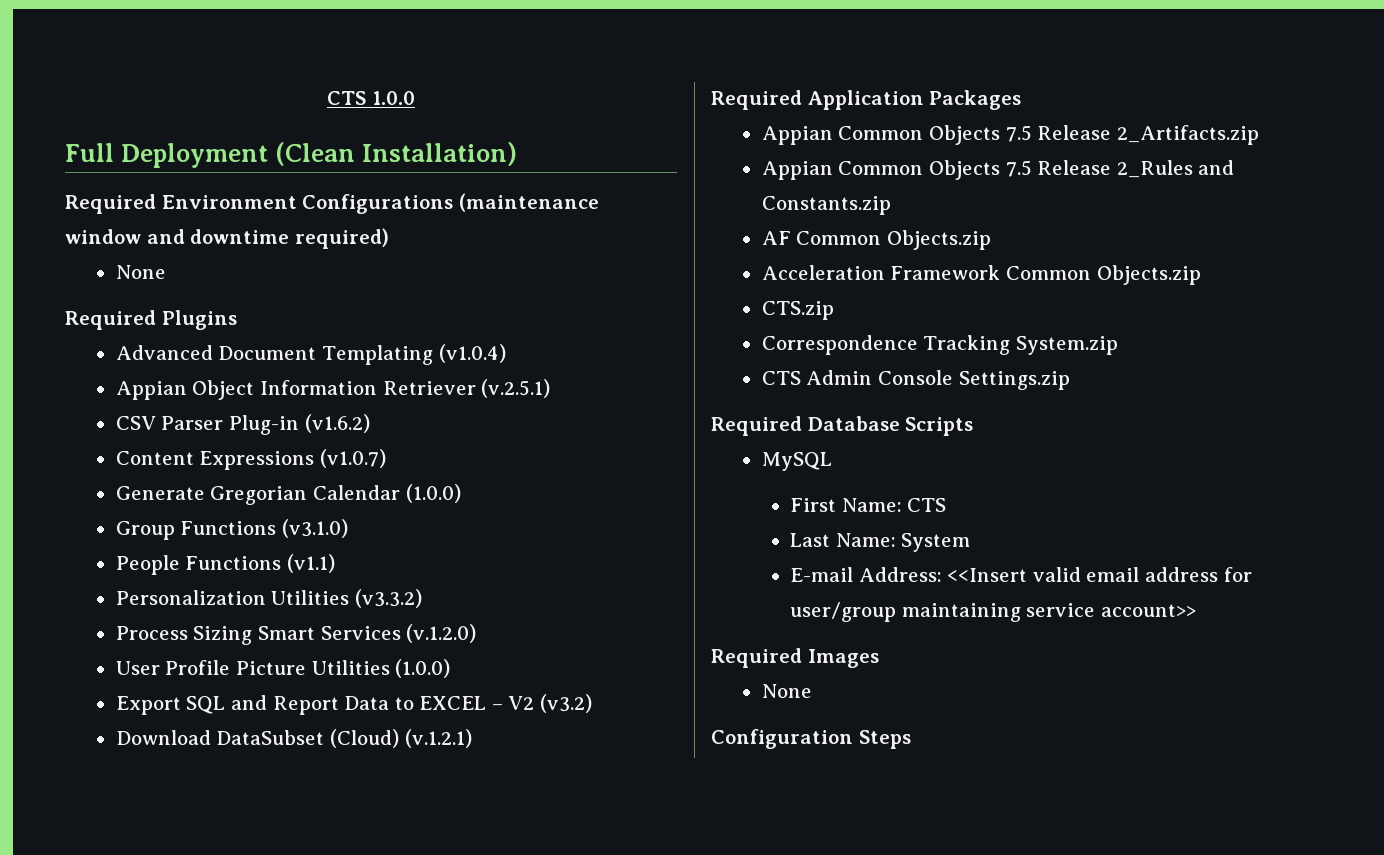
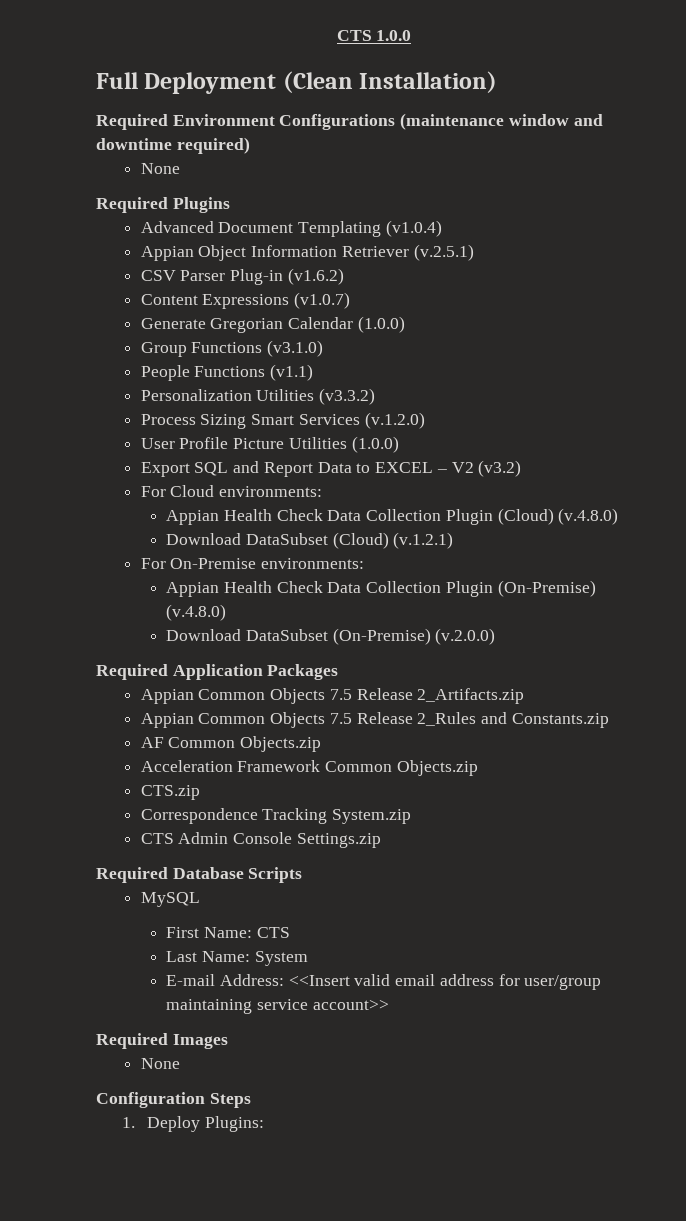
+ For Cloud environments:
+ Appian Health Check Data Collection Plugin (Cloud) (v.4.8.0)
  Download DataSubset (Cloud) (v.1.2.1)
+ For On-Premise environments:
+ Appian Health Check Data Collection Plugin (On-Premise) (v.4.8.0)
+ Download DataSubset (On-Premise) (v.2.0.0)
+ 1. Deploy Plugins:

